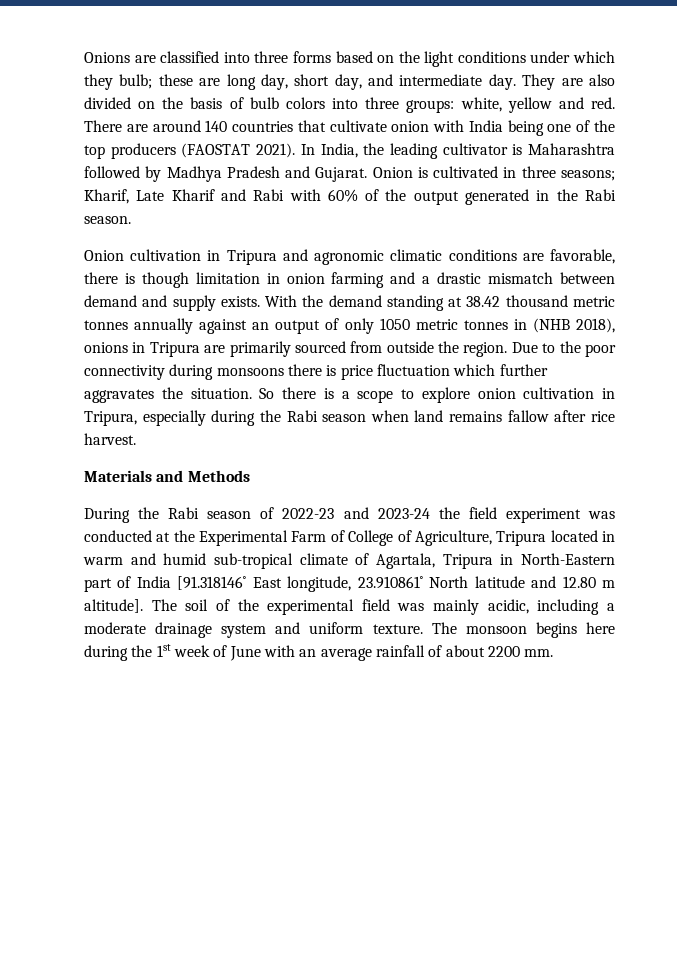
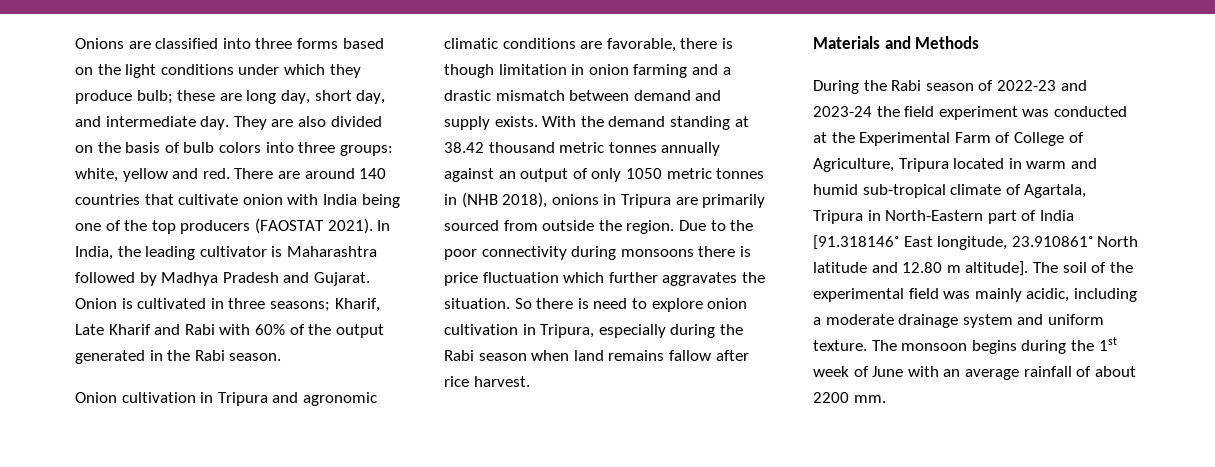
- Onions are classified into three forms based on the light conditions under which they bulb; these are long day, short day, and intermediate day.
+ Onions are classified into three forms based on the light conditions under which they produce bulb; these are long day, short day, and intermediate day.
- So there is a scope to explore onion cultivation in Tripura, especially during the Rabi season when land remains fallow after rice harvest.
+ So there is need to explore onion cultivation in Tripura, especially during the Rabi season when land remains fallow after rice harvest.
- The monsoon begins here during the 1st week of June with an average rainfall of about 2200 mm.
+ The monsoon begins during the 1st week of June with an average rainfall of about 2200 mm.

